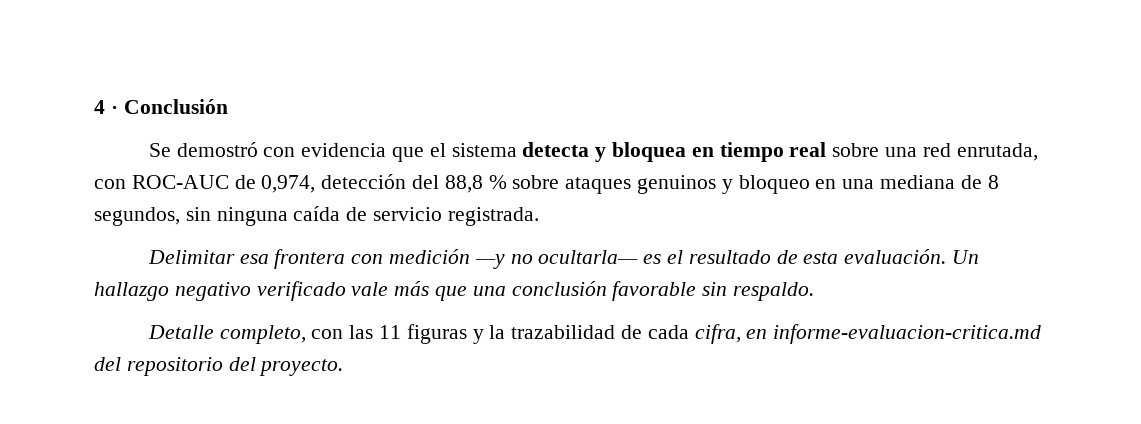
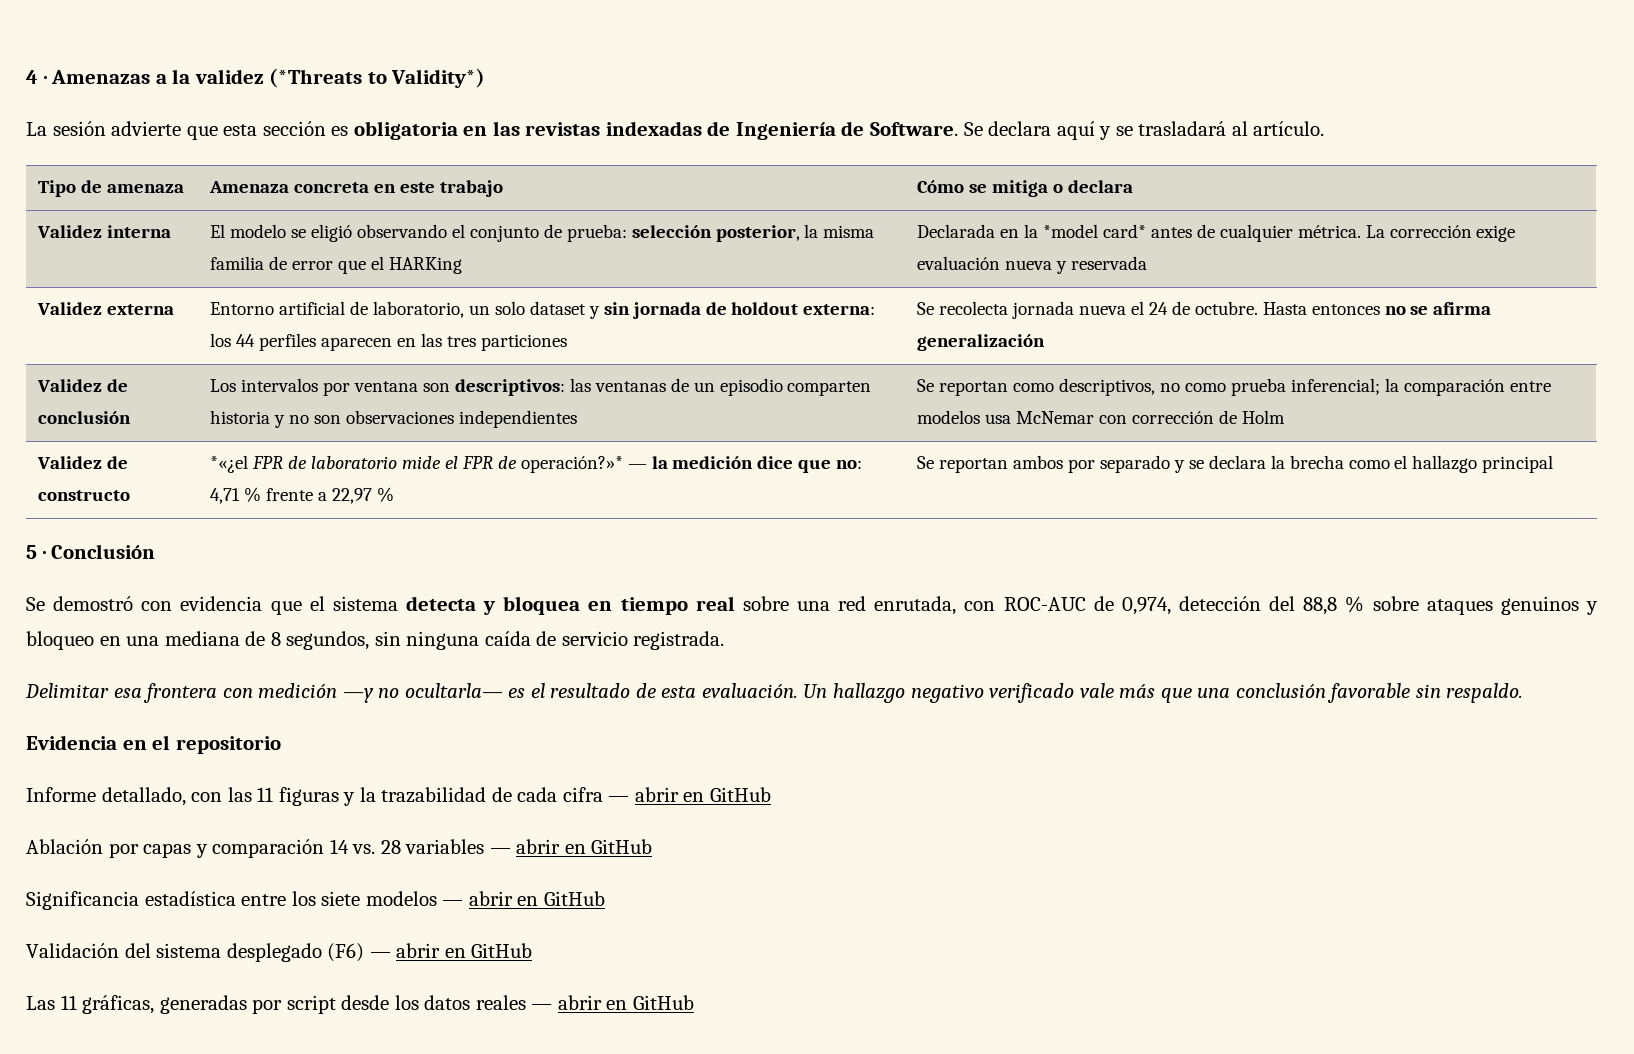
- 4 · Conclusión
+ 4 · Amenazas a la validez (*Threats to Validity*)
+ La sesión advierte que esta sección es obligatoria en las revistas indexadas de Ingeniería de Software. Se declara aquí y se trasladará al artículo.
+ Tipo de amenaza | Amenaza concreta en este trabajo | Cómo se mitiga o declara
+ Validez interna | El modelo se eligió observando el conjunto de prueba: selección posterior, la misma familia de error que el HARKing | Declarada en la *model card* antes de cualquier métrica. La corrección exige evaluación nueva y reservada
+ Validez externa | Entorno artificial de laboratorio, un solo dataset y sin jornada de holdout externa: los 44 perfiles aparecen en las tres particiones | Se recolecta jornada nueva el 24 de octubre. Hasta entonces no se afirma generalización
+ Validez de conclusión | Los intervalos por ventana son descriptivos: las ventanas de un episodio comparten historia y no son observaciones independientes | Se reportan como descriptivos, no como prueba inferencial; la comparación entre modelos usa McNemar con corrección de Holm
+ Validez de constructo | *«¿el FPR de laboratorio mide el FPR de operación?»* — la medición dice que no: 4,71 % frente a 22,97 % | Se reportan ambos por separado y se declara la brecha como el hallazgo principal
+ 5 · Conclusión
- Detalle completo, con las 11 figuras y la trazabilidad de cada cifra, en informe-evaluacion-critica.md del repositorio del proyecto.
+ Evidencia en el repositorio
+ Informe detallado, con las 11 figuras y la trazabilidad de cada cifra — abrir en GitHub
+ Ablación por capas y comparación 14 vs. 28 variables — abrir en GitHub
+ Significancia estadística entre los siete modelos — abrir en GitHub
+ Validación del sistema desplegado (F6) — abrir en GitHub
+ Las 11 gráficas, generadas por script desde los datos reales — abrir en GitHub

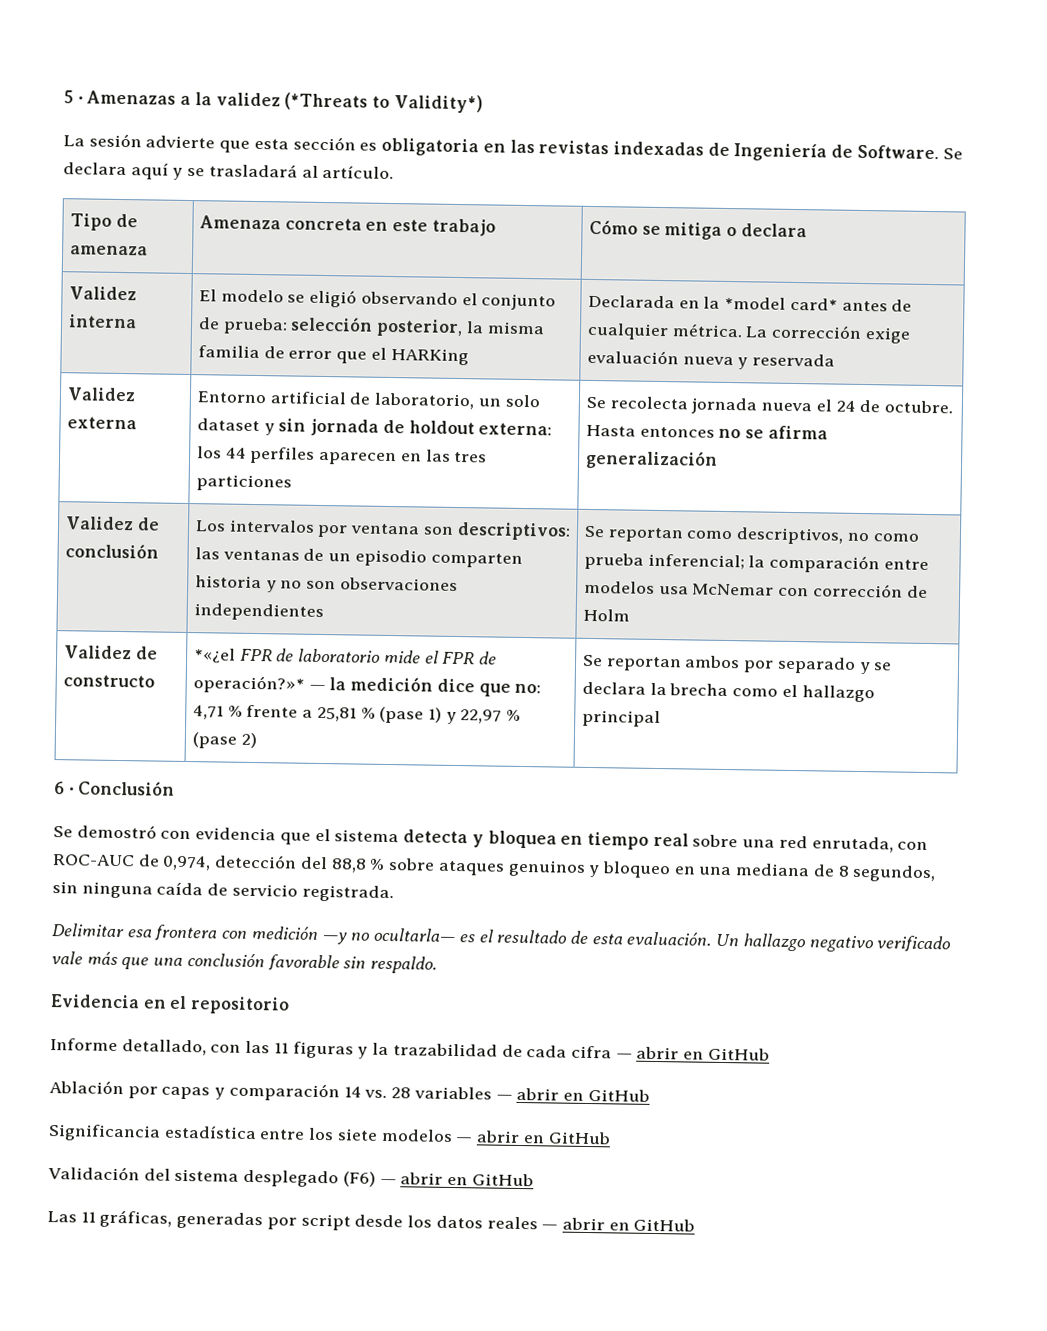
- 4 · Amenazas a la validez (*Threats to Validity*)
+ 5 · Amenazas a la validez (*Threats to Validity*)
- *«¿el FPR de laboratorio mide el FPR de operación?»* — la medición dice que no: 4,71 % frente a 22,97 %
+ *«¿el FPR de laboratorio mide el FPR de operación?»* — la medición dice que no: 4,71 % frente a 25,81 % (pase 1) y 22,97 % (pase 2)
- 5 · Conclusión
+ 6 · Conclusión

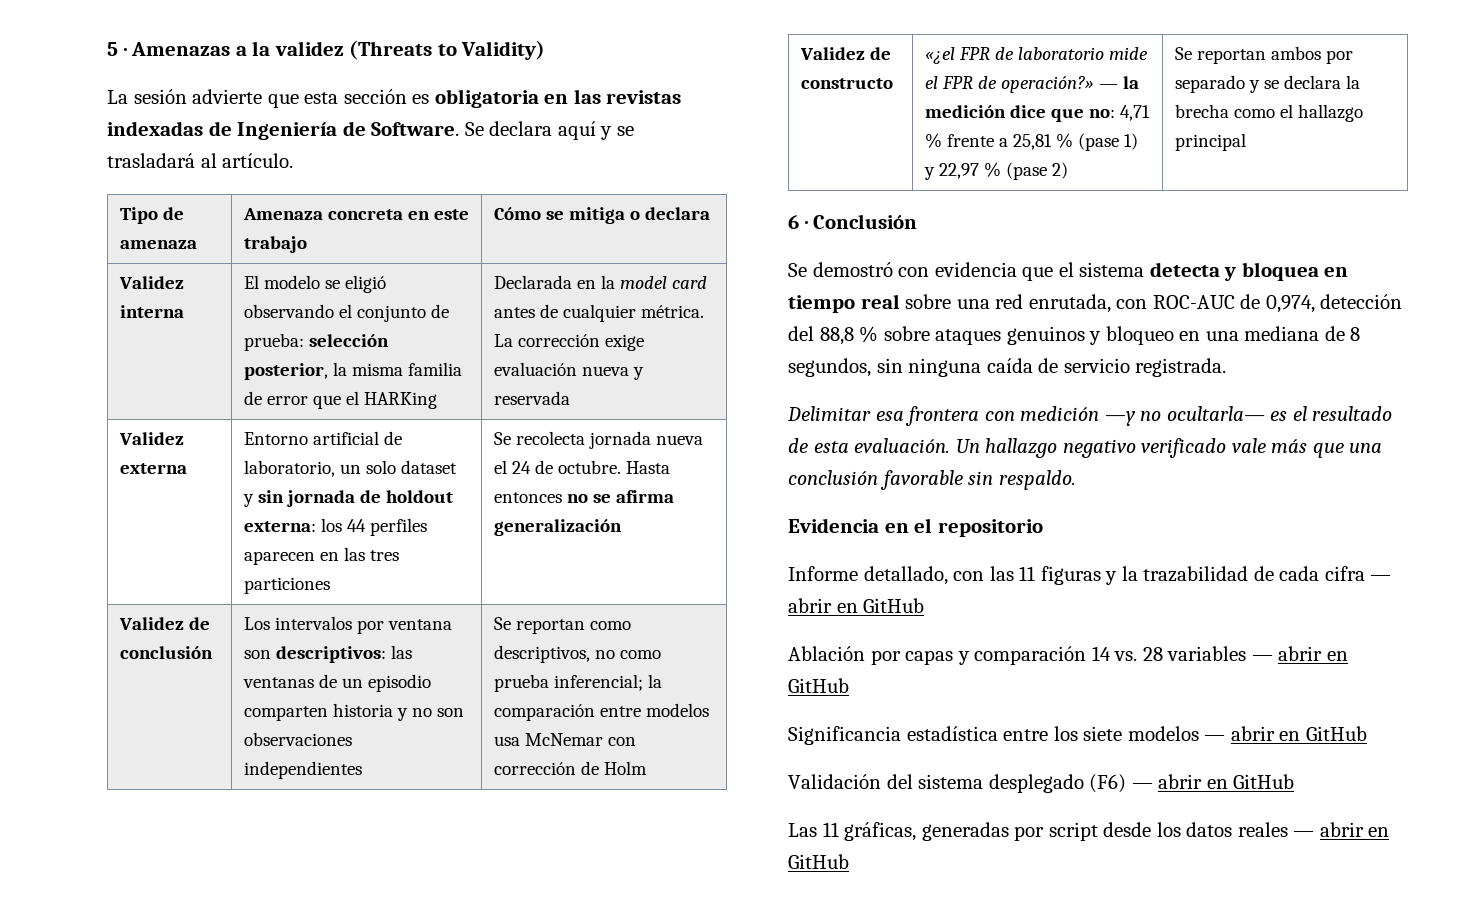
- 5 · Amenazas a la validez (*Threats to Validity*)
+ 5 · Amenazas a la validez (Threats to Validity)
- Validez interna | El modelo se eligió observando el conjunto de prueba: selección posterior, la misma familia de error que el HARKing | Declarada en la *model card* antes de cualquier métrica. La corrección exige evaluación nueva y reservada
+ Validez interna | El modelo se eligió observando el conjunto de prueba: selección posterior, la misma familia de error que el HARKing | Declarada en la model card antes de cualquier métrica. La corrección exige evaluación nueva y reservada
- *«¿el FPR de laboratorio mide el FPR de operación?»* — la medición dice que no: 4,71 % frente a 25,81 % (pase 1) y 22,97 % (pase 2)
+ «¿el FPR de laboratorio mide el FPR de operación?» — la medición dice que no: 4,71 % frente a 25,81 % (pase 1) y 22,97 % (pase 2)

